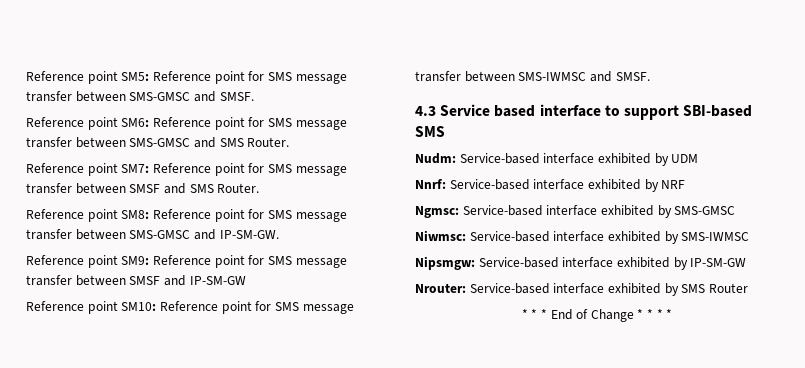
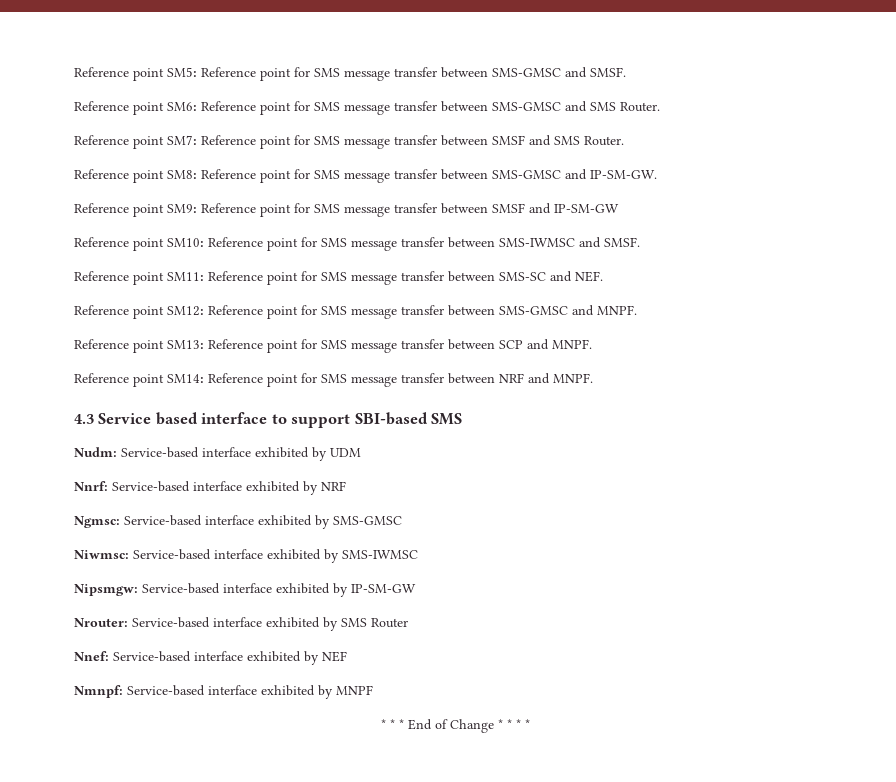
+ Reference point SM11: Reference point for SMS message transfer between SMS-SC and NEF.
+ Reference point SM12: Reference point for SMS message transfer between SMS-GMSC and MNPF.
+ Reference point SM13: Reference point for SMS message transfer between SCP and MNPF.
+ Reference point SM14: Reference point for SMS message transfer between NRF and MNPF.
+ Nnef: Service-based interface exhibited by NEF
+ Nmnpf: Service-based interface exhibited by MNPF

